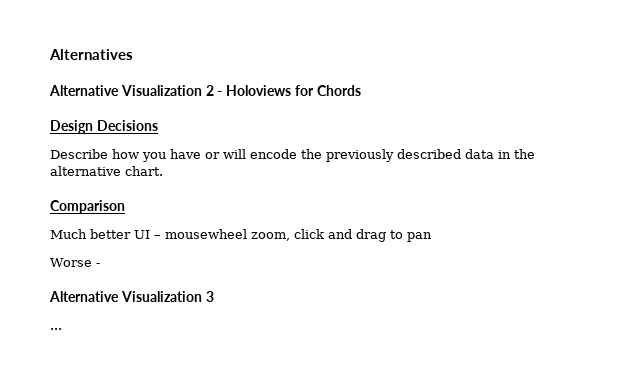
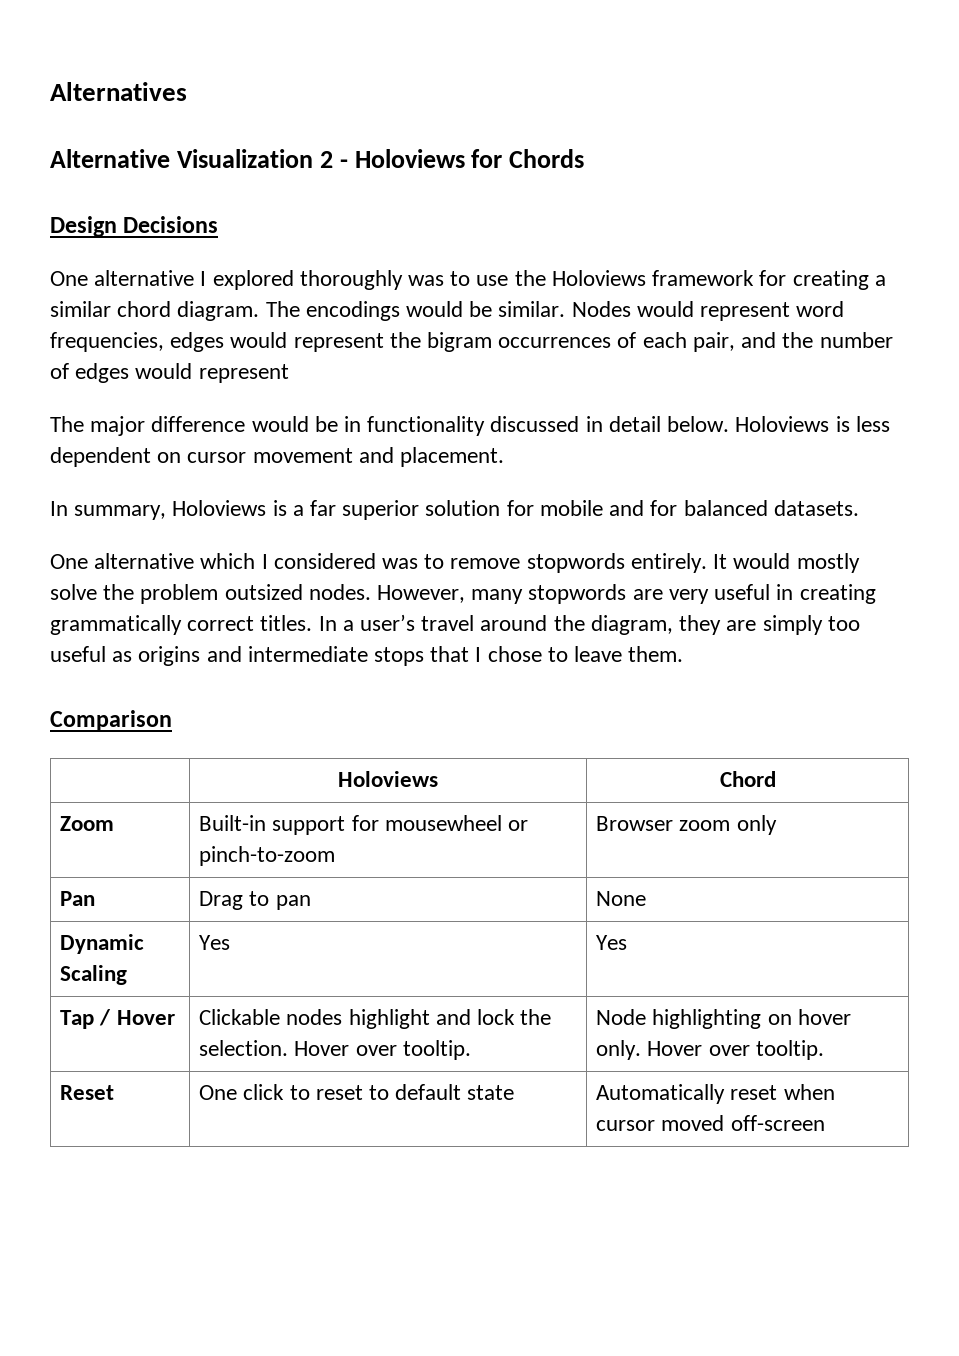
- Describe how you have or will encode the previously described data in the alternative chart.
+ One alternative I explored thoroughly was to use the Holoviews framework for creating a similar chord diagram. The encodings would be similar. Nodes would represent word frequencies, edges would represent the bigram occurrences of each pair, and the number of edges would represent
+ The major difference would be in functionality discussed in detail below. Holoviews is less dependent on cursor movement and placement.
+ In summary, Holoviews is a far superior solution for mobile and for balanced datasets.
+ One alternative which I considered was to remove stopwords entirely. It would mostly solve the problem outsized nodes. However, many stopwords are very useful in creating grammatically correct titles. In a user’s travel around the diagram, they are simply too useful as origins and intermediate stops that I chose to leave them.
  Comparison
- Much better UI – mousewheel zoom, click and drag to pan
- Worse -
- Alternative Visualization 3
- ...
+ | Holoviews | Chord
+ Zoom | Built-in support for mousewheel or pinch-to-zoom | Browser zoom only
+ Pan | Drag to pan | None
+ Dynamic Scaling | Yes | Yes
+ Tap / Hover | Clickable nodes highlight and lock the selection. Hover over tooltip. | Node highlighting on hover only. Hover over tooltip.
+ Reset | One click to reset to default state | Automatically reset when cursor moved off-screen

